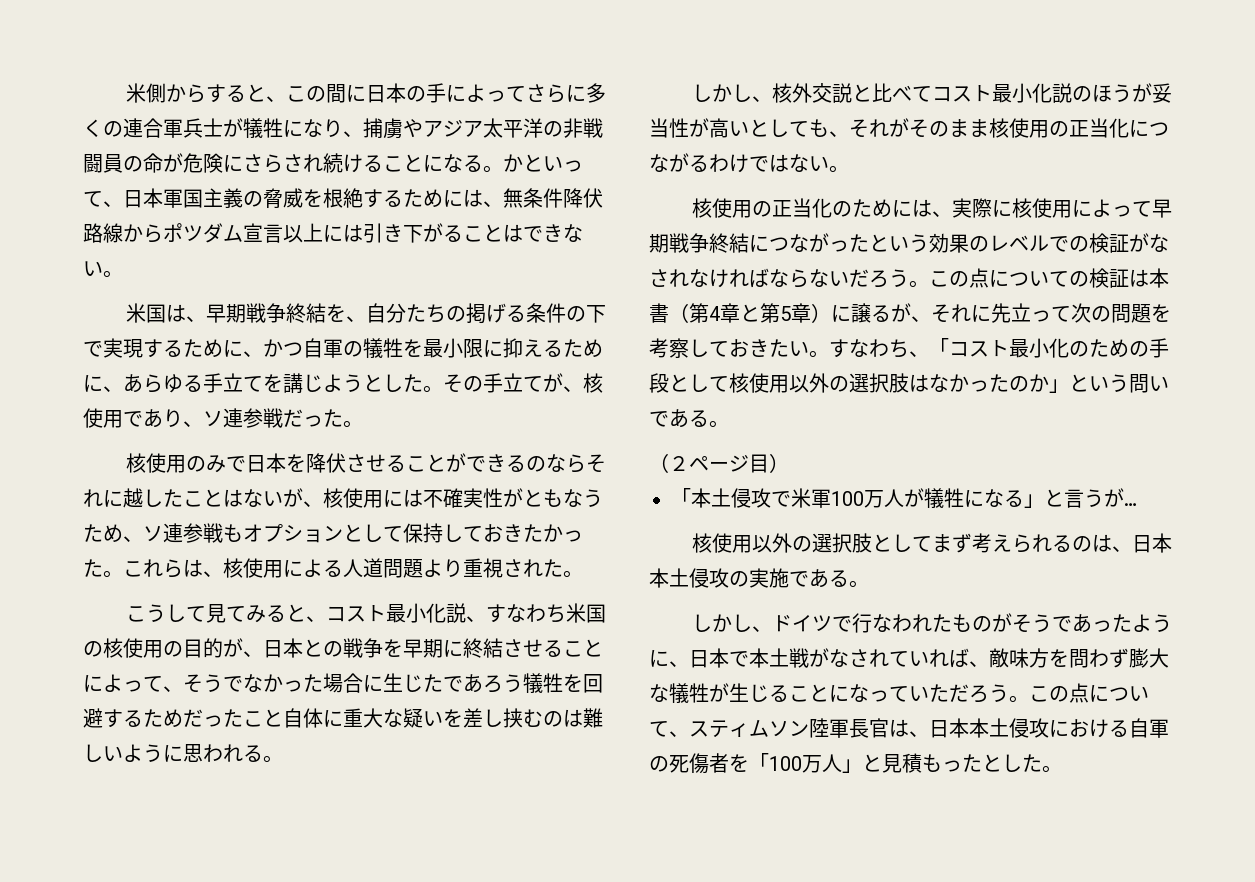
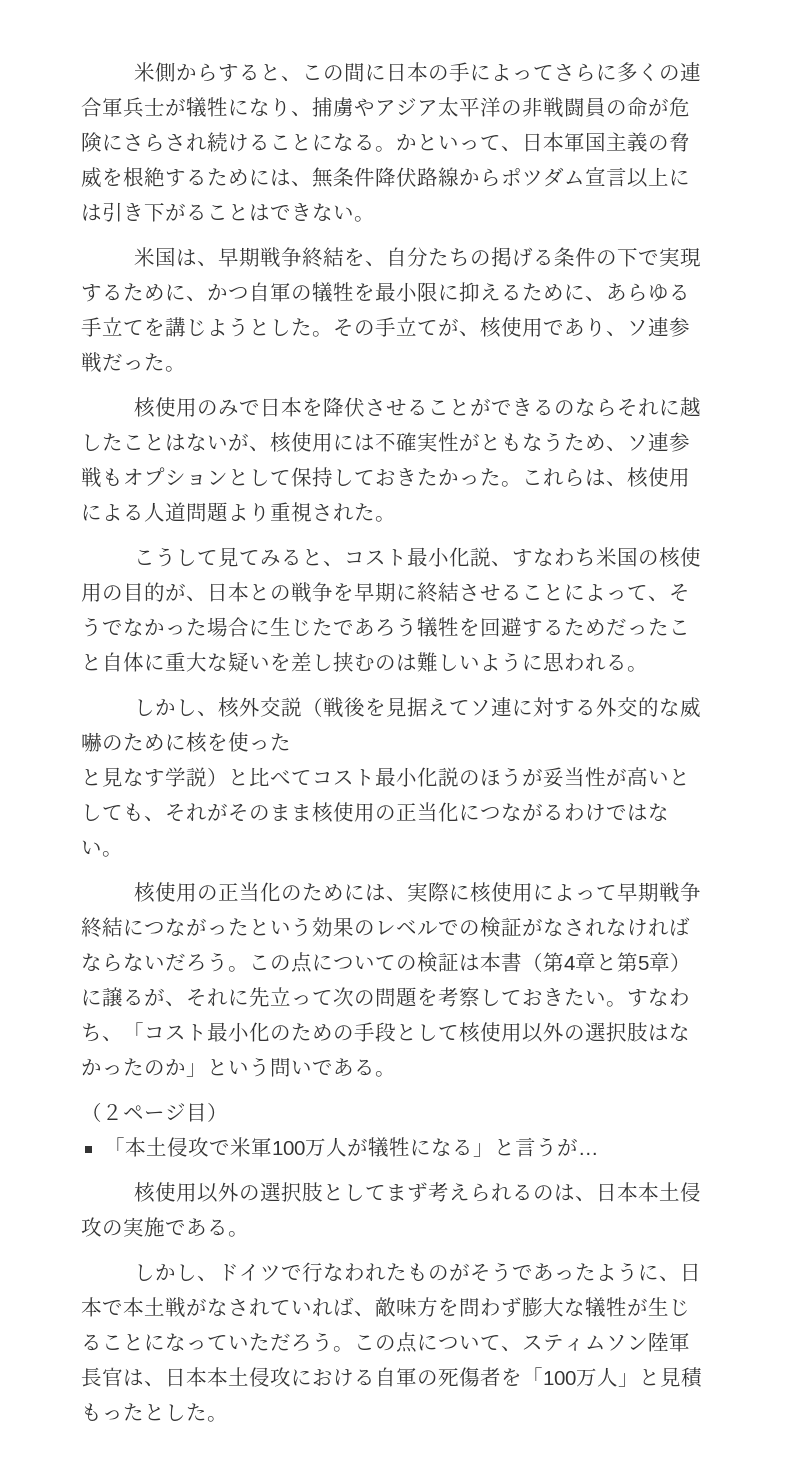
- しかし、核外交説と比べてコスト最小化説のほうが妥当性が高いとしても、それがそのまま核使用の正当化につながるわけではない。
+ しかし、核外交説（戦後を見据えてソ連に対する外交的な威嚇のために核を使った
+ と見なす学説）と比べてコスト最小化説のほうが妥当性が高いとしても、それがそのまま核使用の正当化につながるわけではない。

